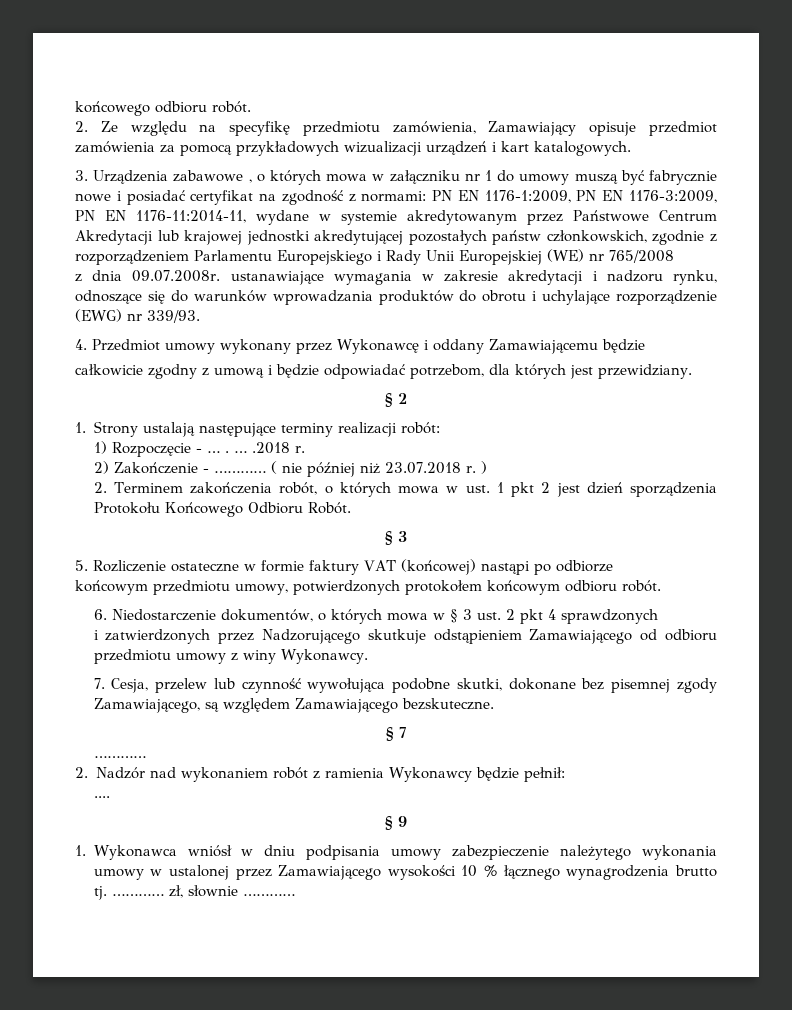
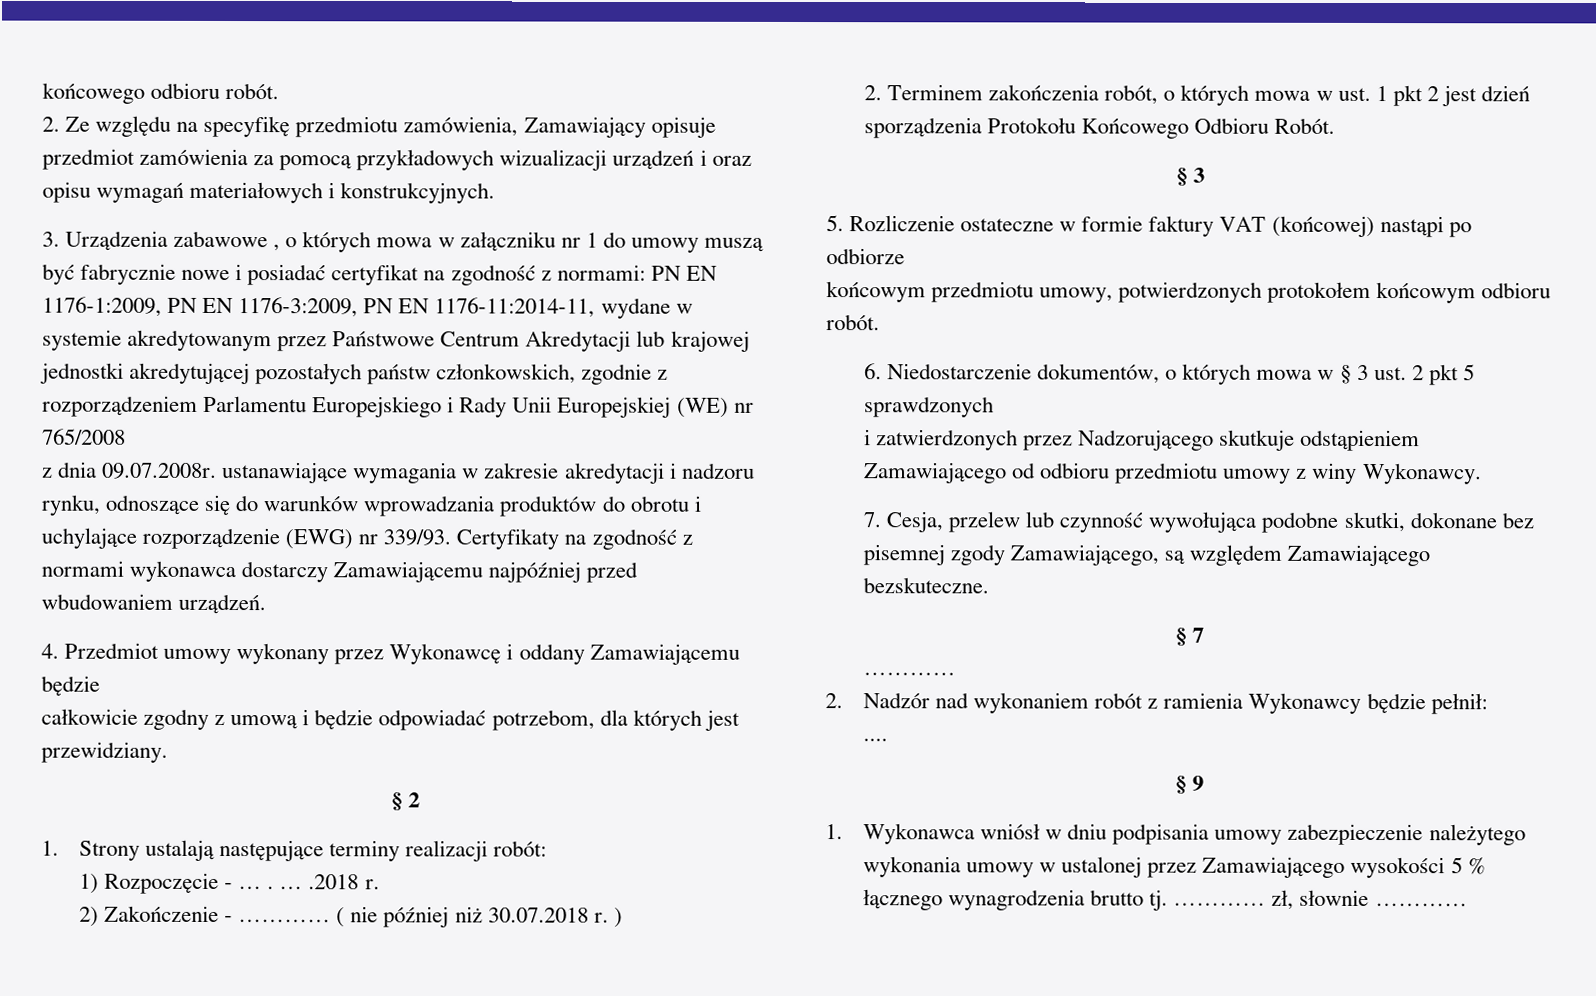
- 2. Ze względu na specyfikę przedmiotu zamówienia, Zamawiający opisuje przedmiot zamówienia za pomocą przykładowych wizualizacji urządzeń i kart katalogowych.
+ 2. Ze względu na specyfikę przedmiotu zamówienia, Zamawiający opisuje przedmiot zamówienia za pomocą przykładowych wizualizacji urządzeń i oraz opisu wymagań materiałowych i konstrukcyjnych.
+ Certyfikaty na zgodność z normami wykonawca dostarczy Zamawiającemu najpóźniej przed wbudowaniem urządzeń.
- ( nie później niż 23.07.2018 r. )
+ ( nie później niż 30.07.2018 r. )
- 6. Niedostarczenie dokumentów, o których mowa w § 3 ust. 2 pkt 4 sprawdzonych
+ 6. Niedostarczenie dokumentów, o których mowa w § 3 ust. 2 pkt 5 sprawdzonych
- 1. Wykonawca wniósł w dniu podpisania umowy zabezpieczenie należytego wykonania umowy w ustalonej przez Zamawiającego wysokości 10 % łącznego wynagrodzenia brutto tj.
+ 1. Wykonawca wniósł w dniu podpisania umowy zabezpieczenie należytego wykonania umowy w ustalonej przez Zamawiającego wysokości 5 % łącznego wynagrodzenia brutto tj.

